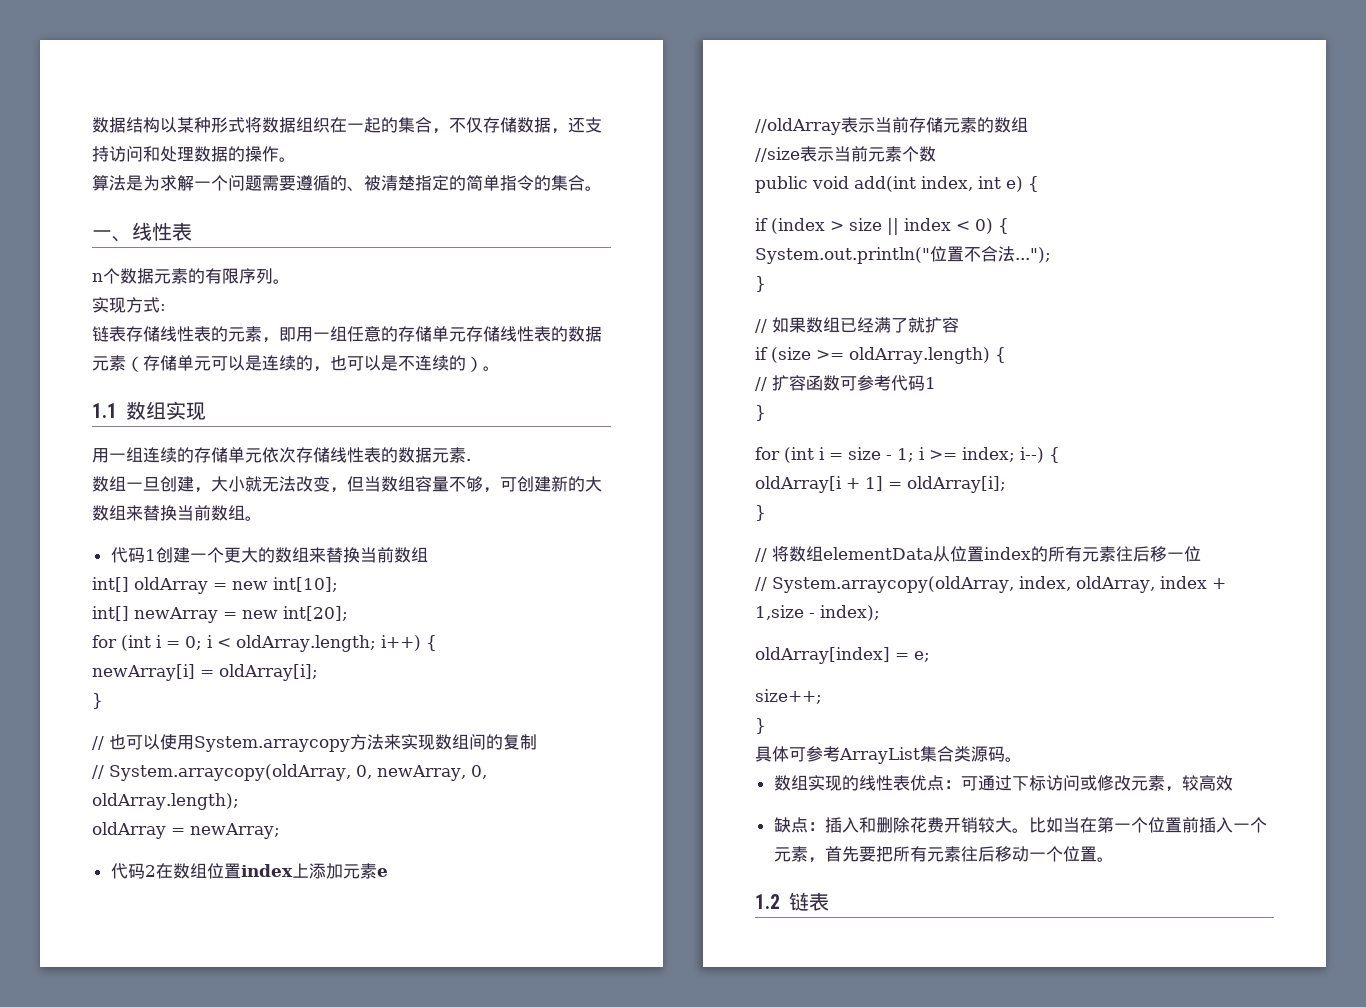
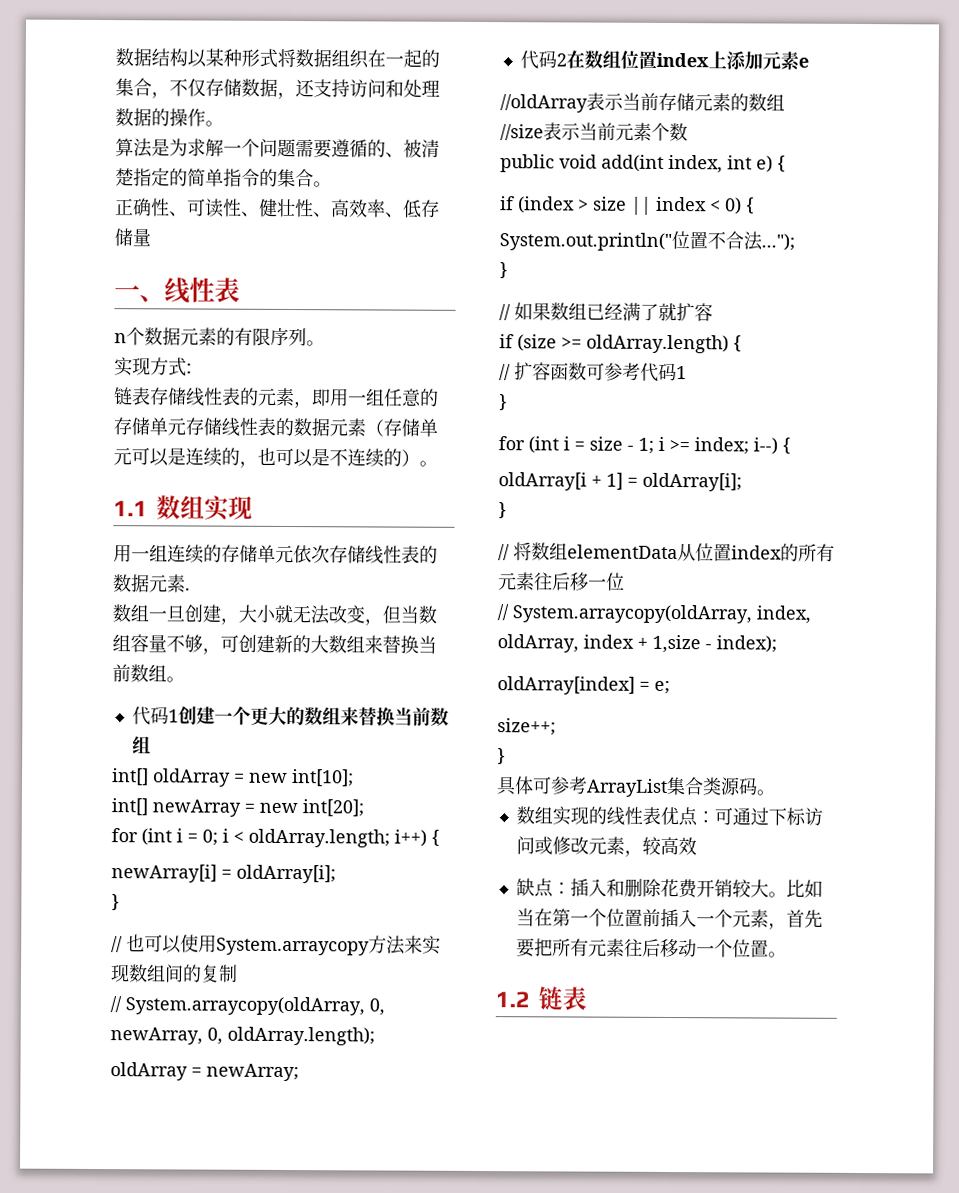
+ 正确性、可读性、健壮性、高效率、低存储量

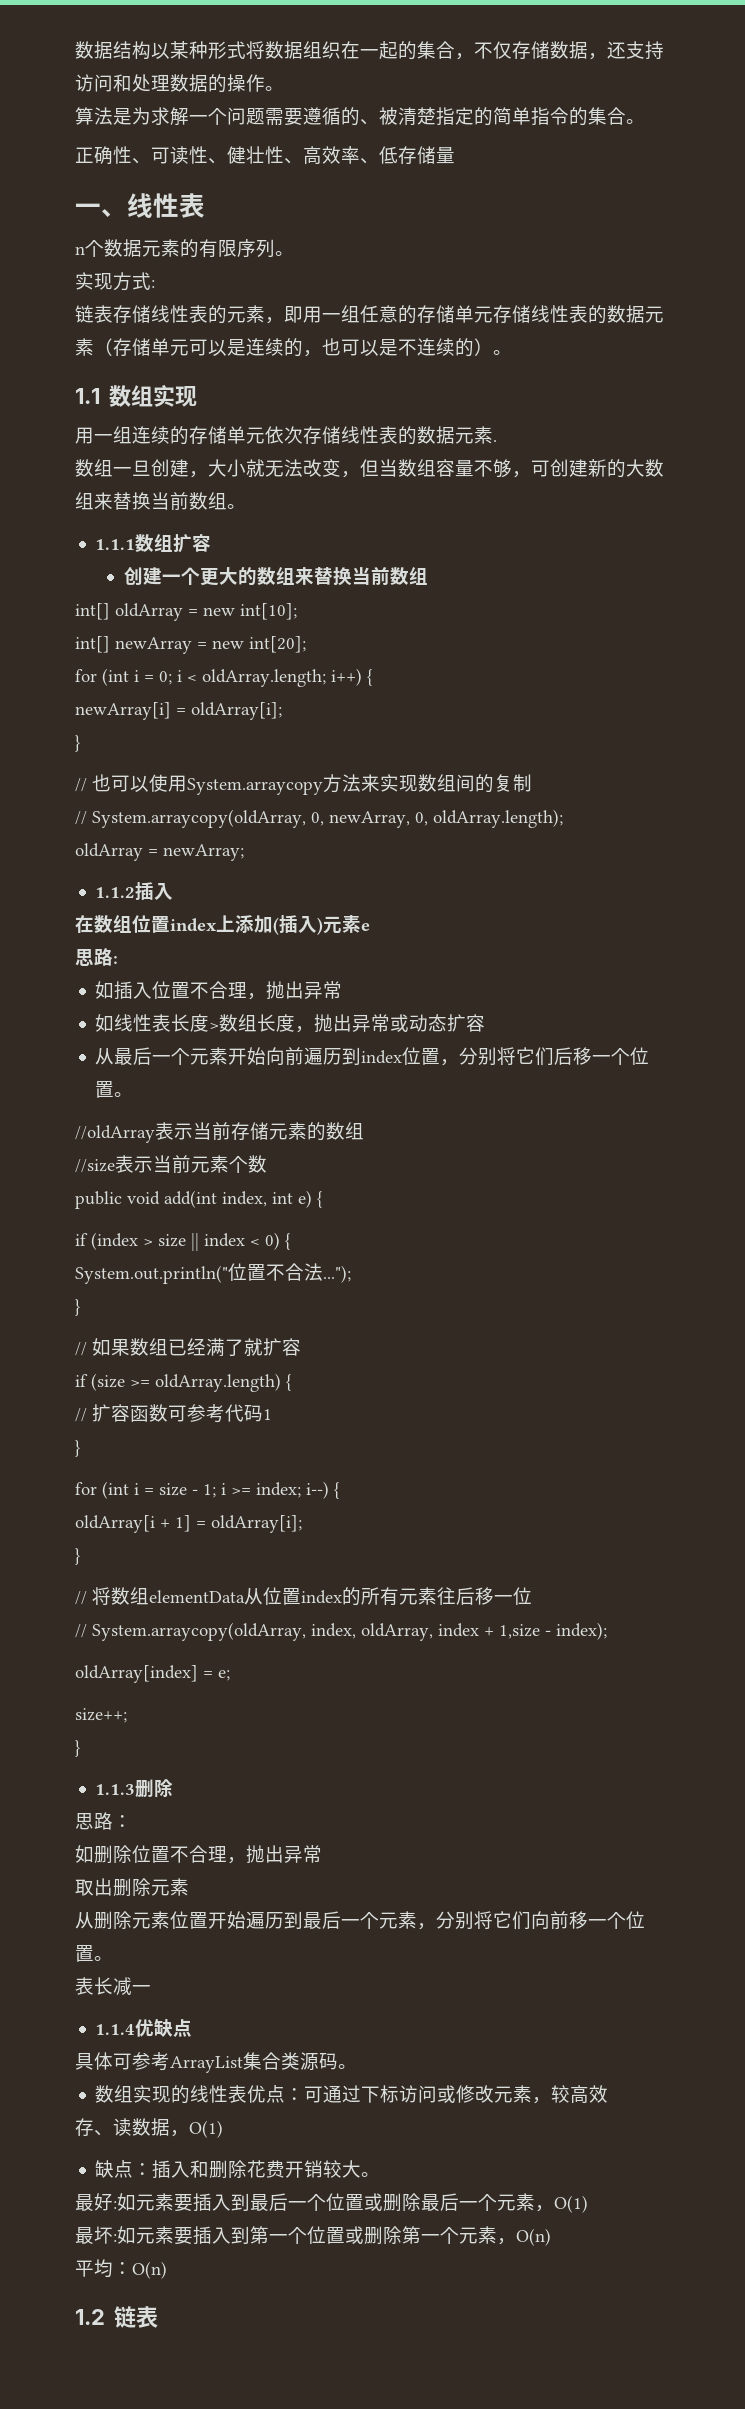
- 代码1创建一个更大的数组来替换当前数组
+ 1.1.1数组扩容
+ 创建一个更大的数组来替换当前数组
- 代码2在数组位置index上添加元素e
+ 1.1.2插入
+ 在数组位置index上添加(插入)元素e
+ 思路:
+ 如插入位置不合理，抛出异常
+ 如线性表长度>数组长度，抛出异常或动态扩容
+ 从最后一个元素开始向前遍历到index位置，分别将它们后移一个位置。
+ 1.1.3删除
+ 思路：
+ 如删除位置不合理，抛出异常
+ 取出删除元素
+ 从删除元素位置开始遍历到最后一个元素，分别将它们向前移一个位置。
+ 表长减一
+ 1.1.4优缺点
+ 存、读数据，O(1)
- 缺点：插入和删除花费开销较大。比如当在第一个位置前插入一个元素，首先要把所有元素往后移动一个位置。
+ 缺点：插入和删除花费开销较大。
+ 最好:如元素要插入到最后一个位置或删除最后一个元素，O(1)
+ 最坏:如元素要插入到第一个位置或删除第一个元素，O(n)
+ 平均：O(n)

